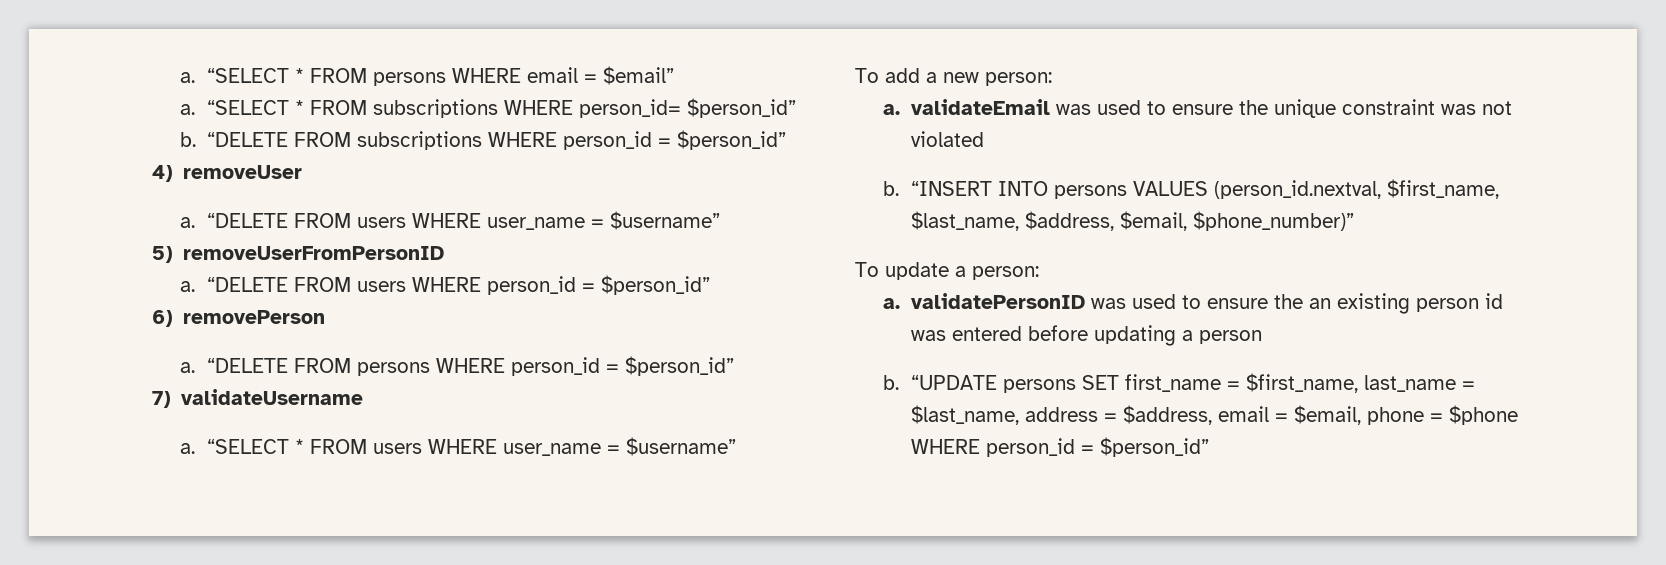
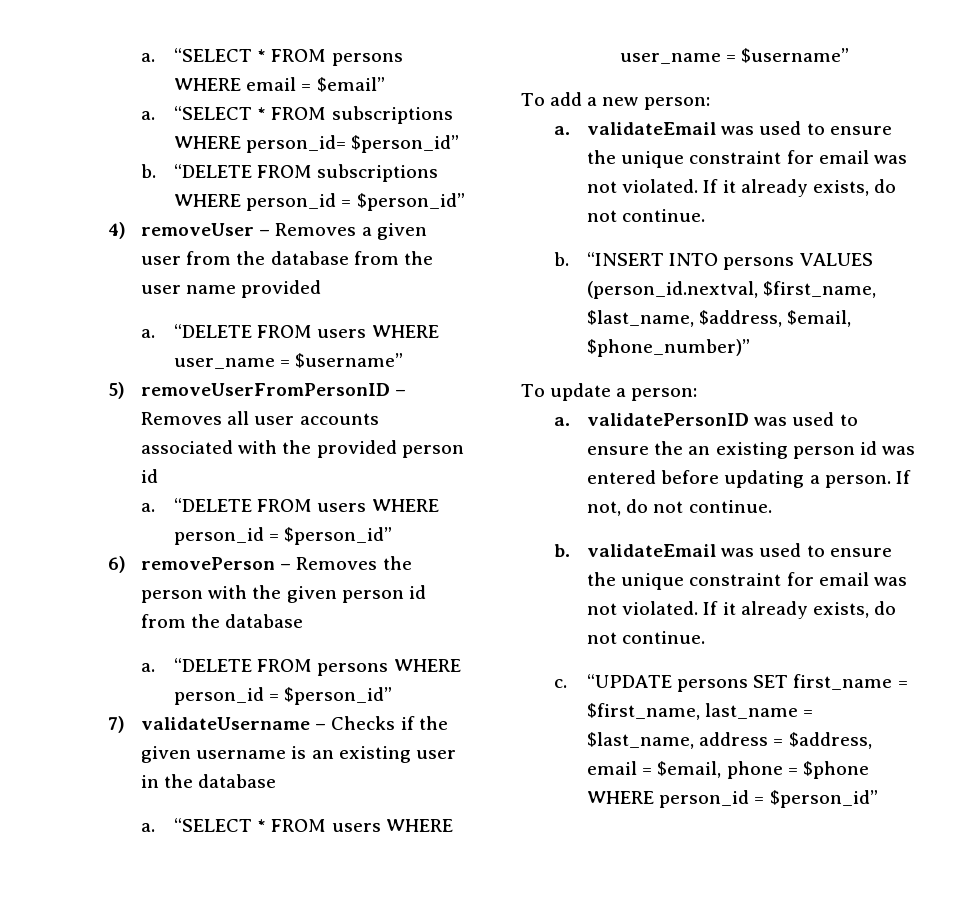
- 4) removeUser
+ 4) removeUser – Removes a given user from the database from the user name provided
- 5) removeUserFromPersonID
+ 5) removeUserFromPersonID – Removes all user accounts associated with the provided person id
- 6) removePerson
+ 6) removePerson – Removes the person with the given person id from the database
- 7) validateUsername
+ 7) validateUsername – Checks if the given username is an existing user in the database
- a. validateEmail was used to ensure the unique constraint was not violated
+ a. validateEmail was used to ensure the unique constraint for email was not violated. If it already exists, do not continue.
- a. validatePersonID was used to ensure the an existing person id was entered before updating a person
- b.
+ a. validatePersonID was used to ensure the an existing person id was entered before updating a person. If not, do not continue.
+ b. validateEmail was used to ensure the unique constraint for email was not violated. If it already exists, do not continue.
+ c.

